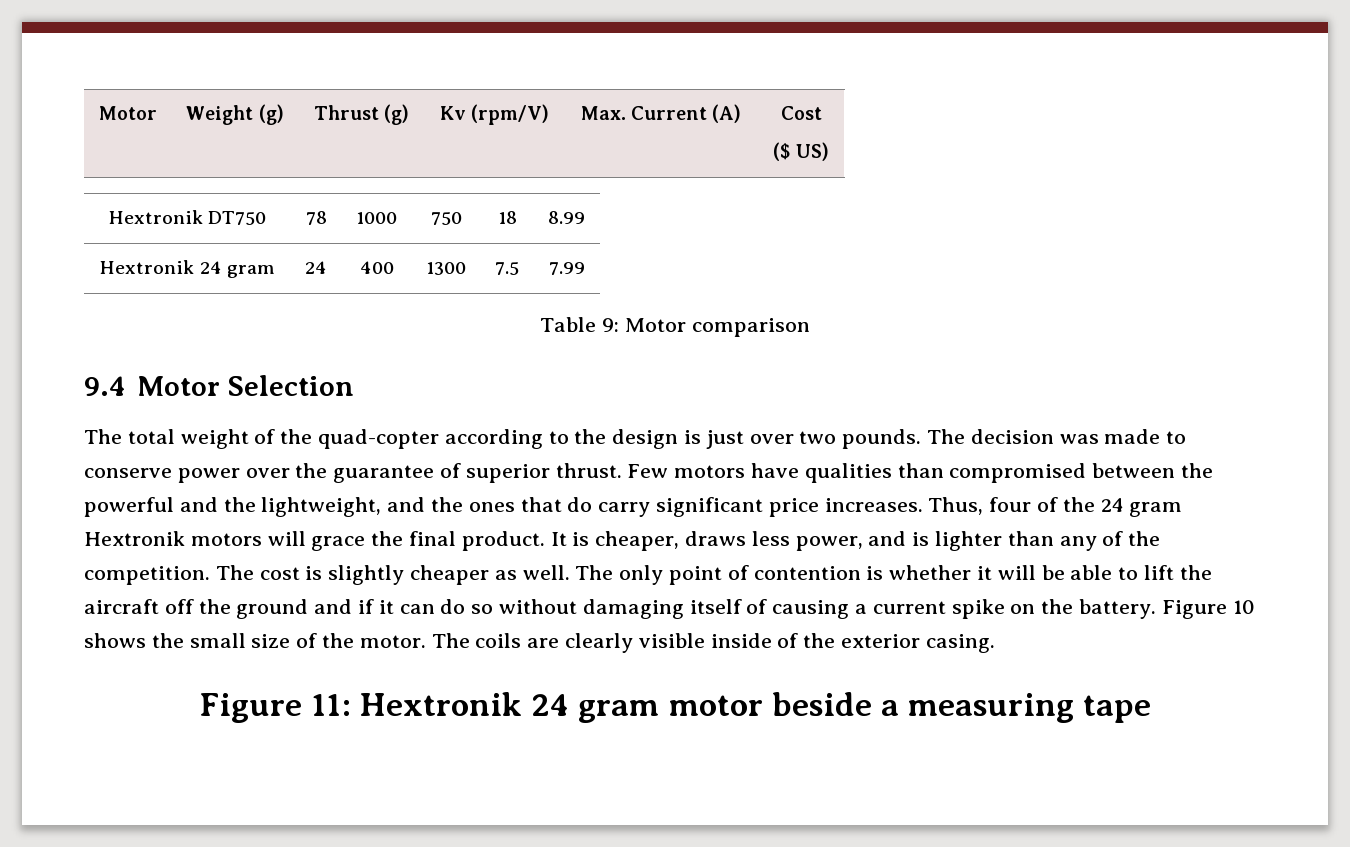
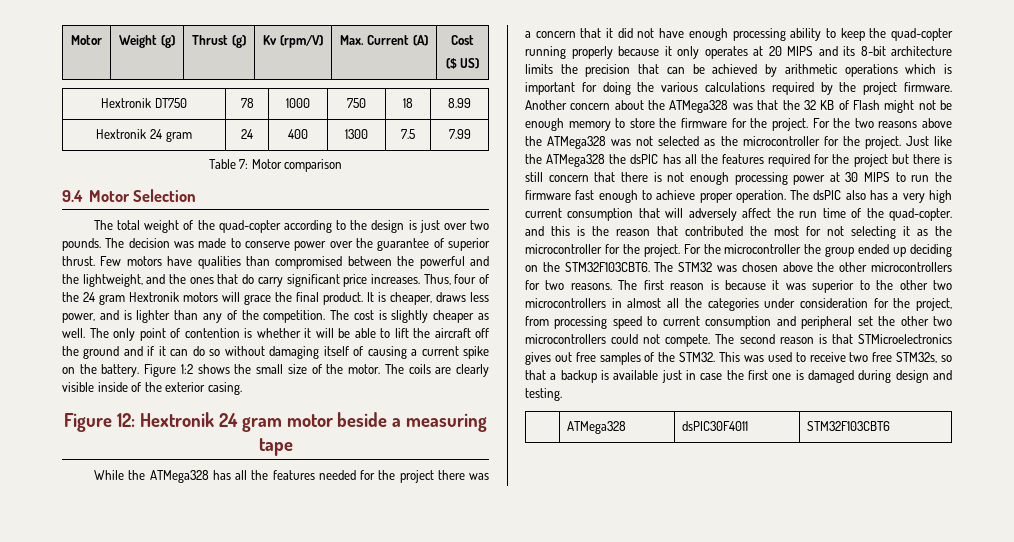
- Table 9: Motor comparison
+ Table 7: Motor comparison
- Figure 10 shows the small size of the motor.
+ Figure 1:2 shows the small size of the motor.
- Figure 11: Hextronik 24 gram motor beside a measuring tape
+ Figure 12: Hextronik 24 gram motor beside a measuring tape
+ While the ATMega328 has all the features needed for the project there was a concern that it did not have enough processing ability to keep the quad-copter running properly because it only operates at 20 MIPS and its 8-bit architecture limits the precision that can be achieved by arithmetic operations which is important for doing the various calculations required by the project firmware. Another concern about the ATMega328 was that the 32 KB of Flash might not be enough memory to store the firmware for the project. For the two reasons above the ATMega328 was not selected as the microcontroller for the project. Just like the ATMega328 the dsPIC has all the features required for the project but there is still concern that there is not enough processing power at 30 MIPS to run the firmware fast enough to achieve proper operation. The dsPIC also has a very high current consumption that will adversely affect the run time of the quad-copter. and this is the reason that contributed the most for not selecting it as the microcontroller for the project. For the microcontroller the group ended up deciding on the STM32F103CBT6. The STM32 was chosen above the other microcontrollers for two reasons. The first reason is because it was superior to the other two microcontrollers in almost all the categories under consideration for the project, from processing speed to current consumption and peripheral set the other two microcontrollers could not compete. The second reason is that STMicroelectronics gives out free samples of the STM32. This was used to receive two free STM32s, so that a backup is available just in case the first one is damaged during design and testing.
+ | ATMega328 | dsPIC30F4011 | STM32F103CBT6

